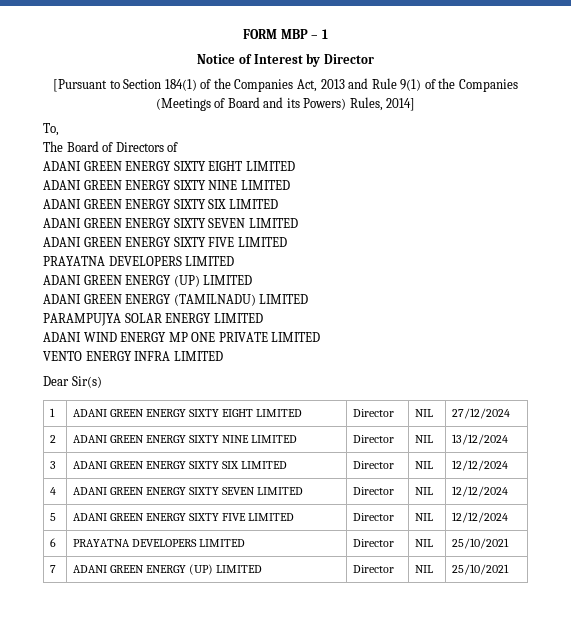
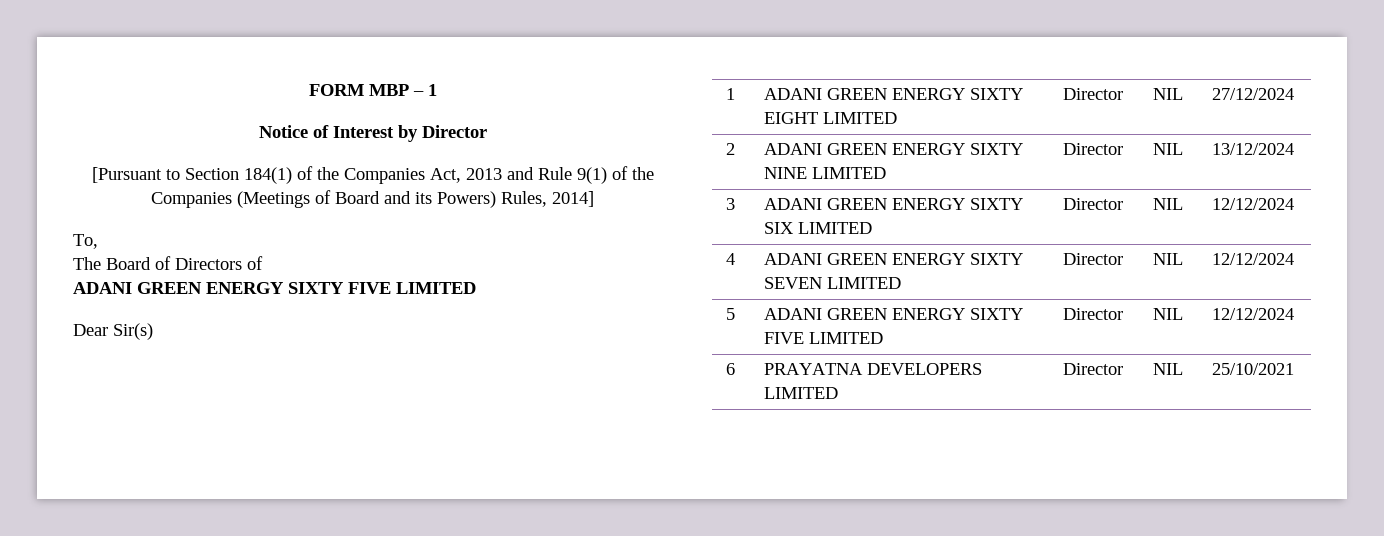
  The Board of Directors of
- ADANI GREEN ENERGY SIXTY EIGHT LIMITED
- ADANI GREEN ENERGY SIXTY NINE LIMITED
- ADANI GREEN ENERGY SIXTY SIX LIMITED
- ADANI GREEN ENERGY SIXTY SEVEN LIMITED
  ADANI GREEN ENERGY SIXTY FIVE LIMITED
- PRAYATNA DEVELOPERS LIMITED
- ADANI GREEN ENERGY (UP) LIMITED
- ADANI GREEN ENERGY (TAMILNADU) LIMITED
- PARAMPUJYA SOLAR ENERGY LIMITED
- ADANI WIND ENERGY MP ONE PRIVATE LIMITED
- VENTO ENERGY INFRA LIMITED
- 7 | ADANI GREEN ENERGY (UP) LIMITED | Director | NIL | 25/10/2021

